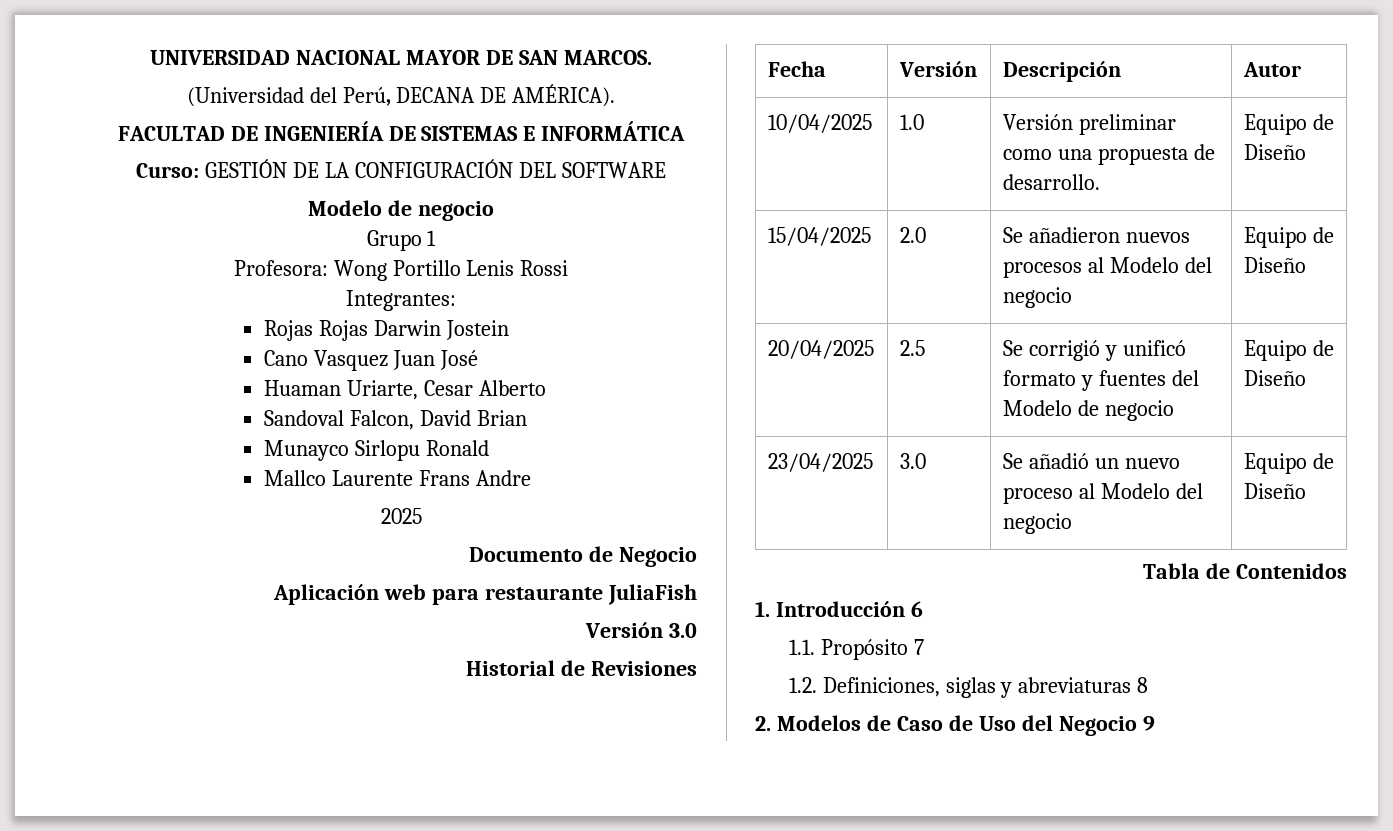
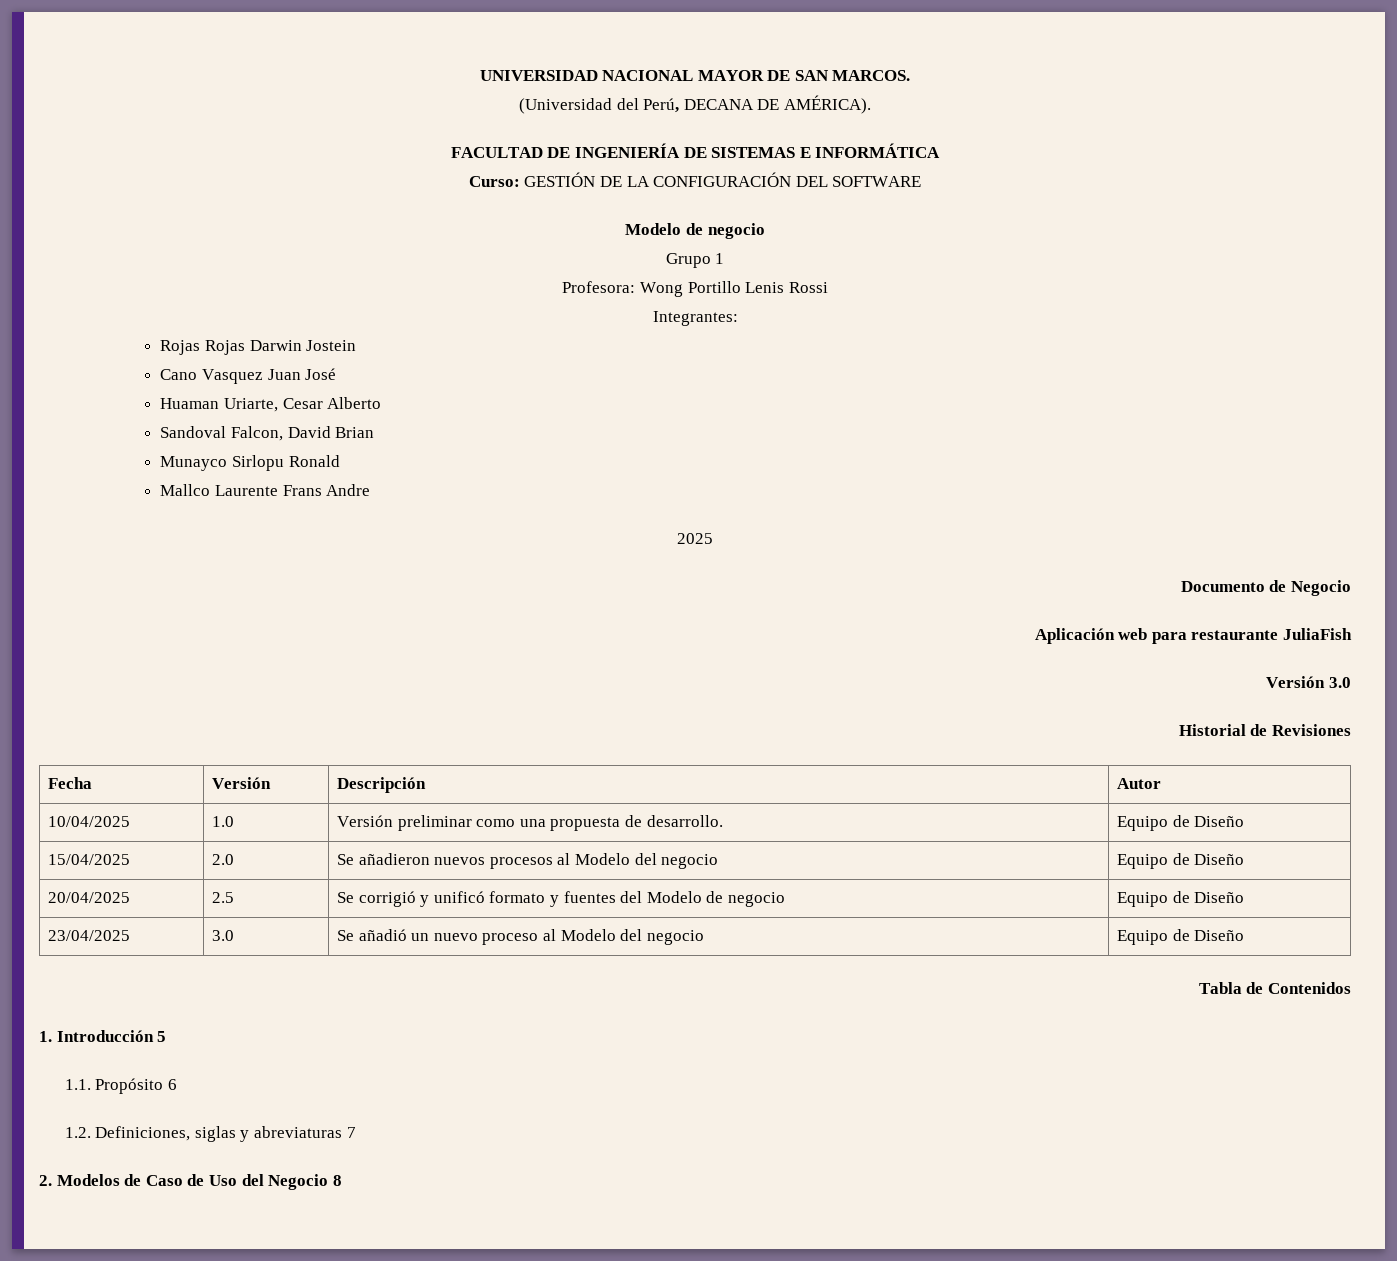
- 1. Introducción 6
+ 1. Introducción 5
- 1.1. Propósito 7
+ 1.1. Propósito 6
- 1.2. Definiciones, siglas y abreviaturas 8
+ 1.2. Definiciones, siglas y abreviaturas 7
- 2. Modelos de Caso de Uso del Negocio 9
+ 2. Modelos de Caso de Uso del Negocio 8

